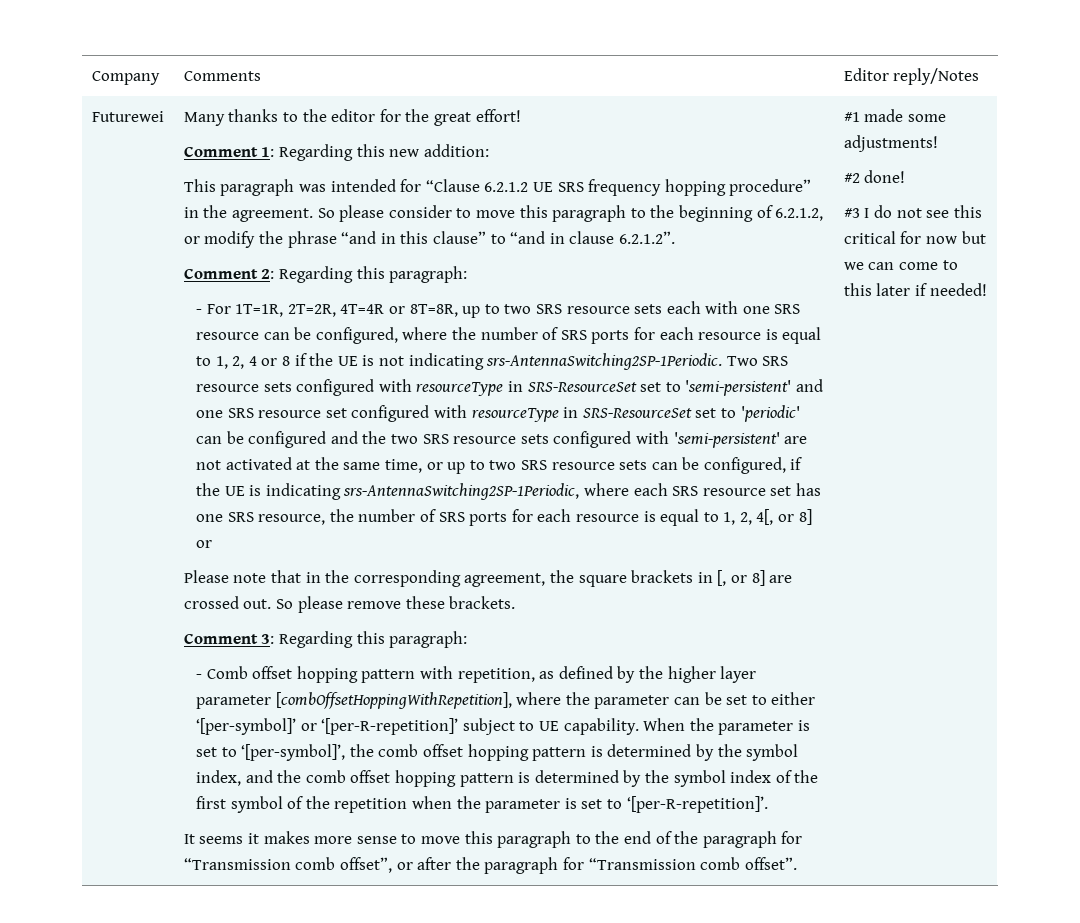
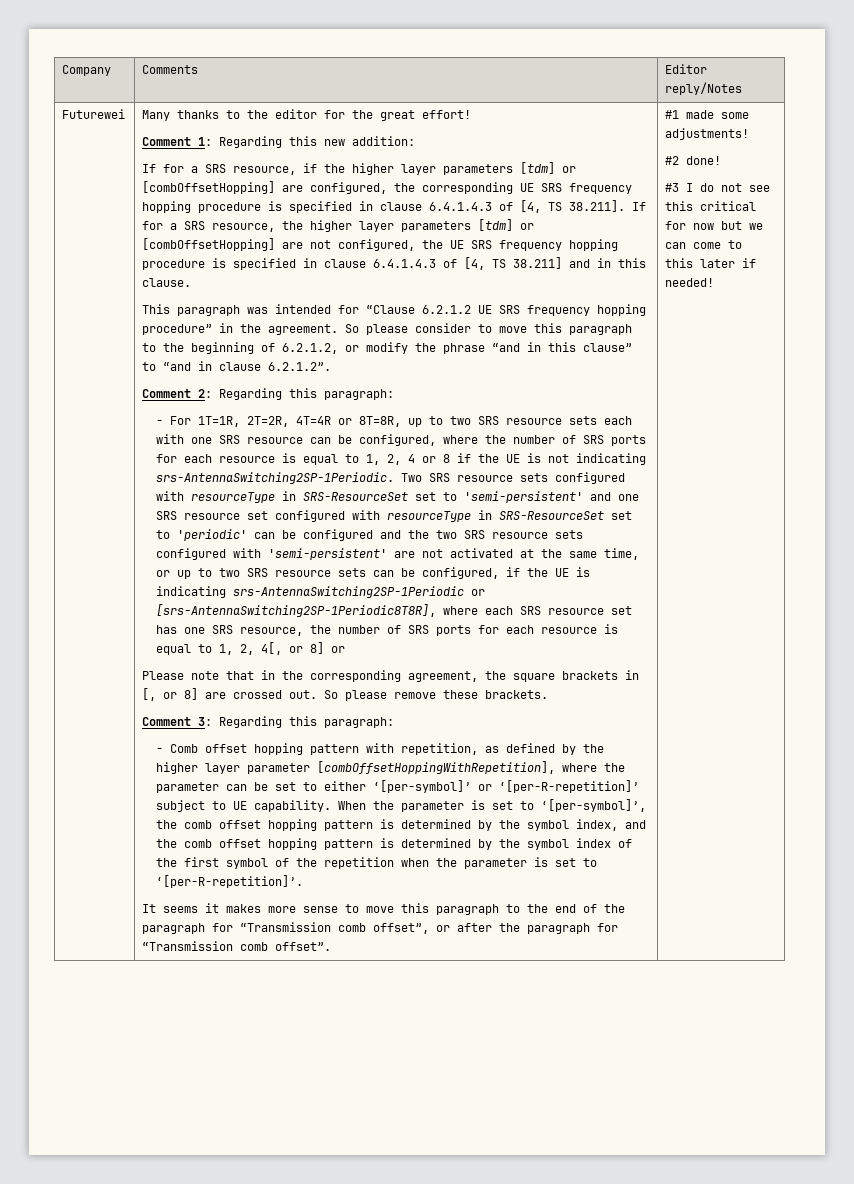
+ If for a SRS resource, if the higher layer parameters [tdm] or [combOffsetHopping] are configured, the corresponding UE SRS frequency hopping procedure is specified in clause 6.4.1.4.3 of [4, TS 38.211]. If for a SRS resource, the higher layer parameters [tdm] or [combOffsetHopping] are not configured, the UE SRS frequency hopping procedure is specified in clause 6.4.1.4.3 of [4, TS 38.211] and in this clause.
- Two SRS resource sets configured with resourceType in SRS-ResourceSet set to 'semi-persistent' and one SRS resource set configured with resourceType in SRS-ResourceSet set to 'periodic' can be configured and the two SRS resource sets configured with 'semi-persistent' are not activated at the same time, or up to two SRS resource sets can be configured, if the UE is indicating srs-AntennaSwitching2SP-1Periodic, where each SRS resource set has one SRS resource, the number of SRS ports for each resource is equal to 1, 2, 4[, or 8] or
+ Two SRS resource sets configured with resourceType in SRS-ResourceSet set to 'semi-persistent' and one SRS resource set configured with resourceType in SRS-ResourceSet set to 'periodic' can be configured and the two SRS resource sets configured with 'semi-persistent' are not activated at the same time, or up to two SRS resource sets can be configured, if the UE is indicating srs-AntennaSwitching2SP-1Periodic or [srs-AntennaSwitching2SP-1Periodic8T8R], where each SRS resource set has one SRS resource, the number of SRS ports for each resource is equal to 1, 2, 4[, or 8] or

